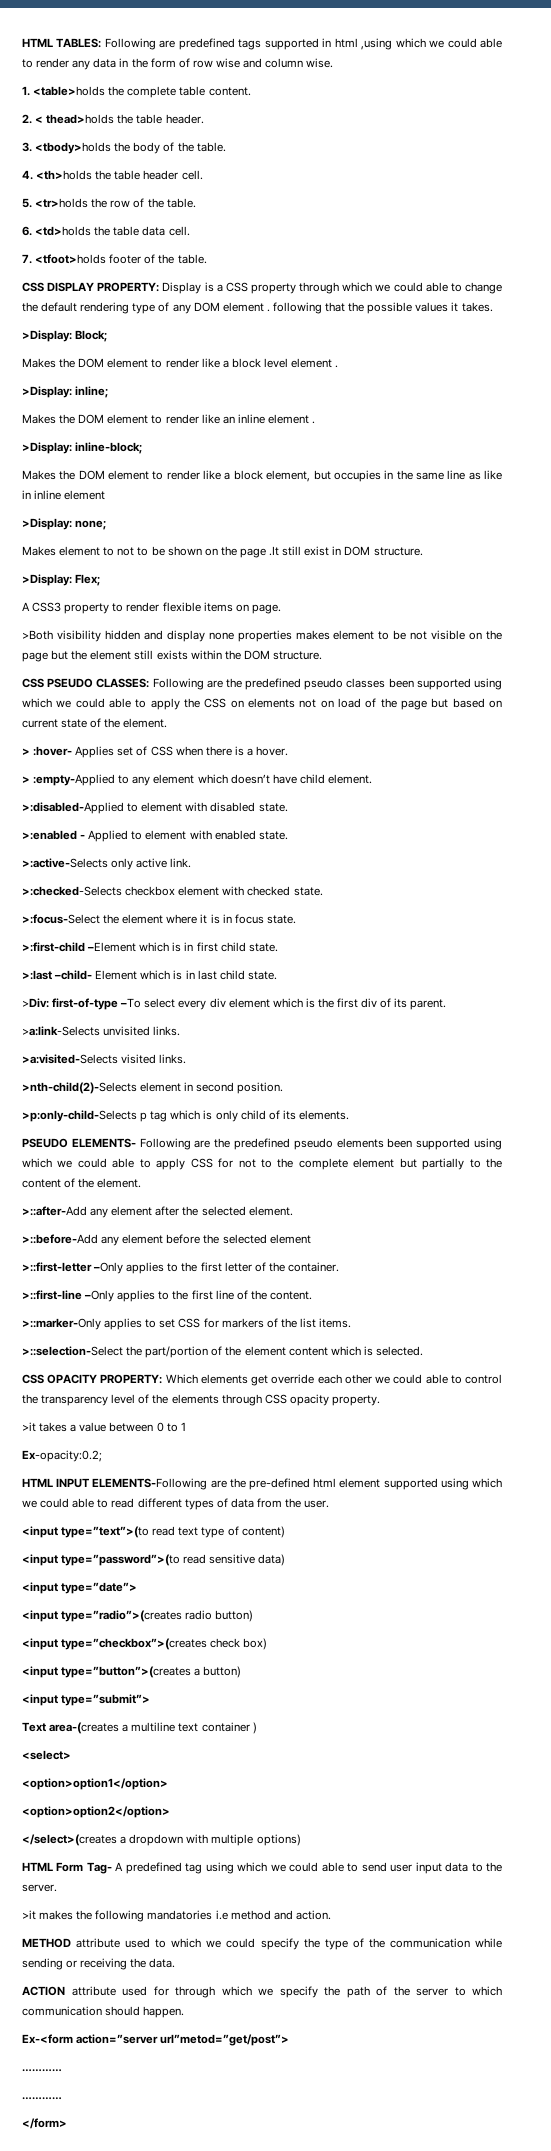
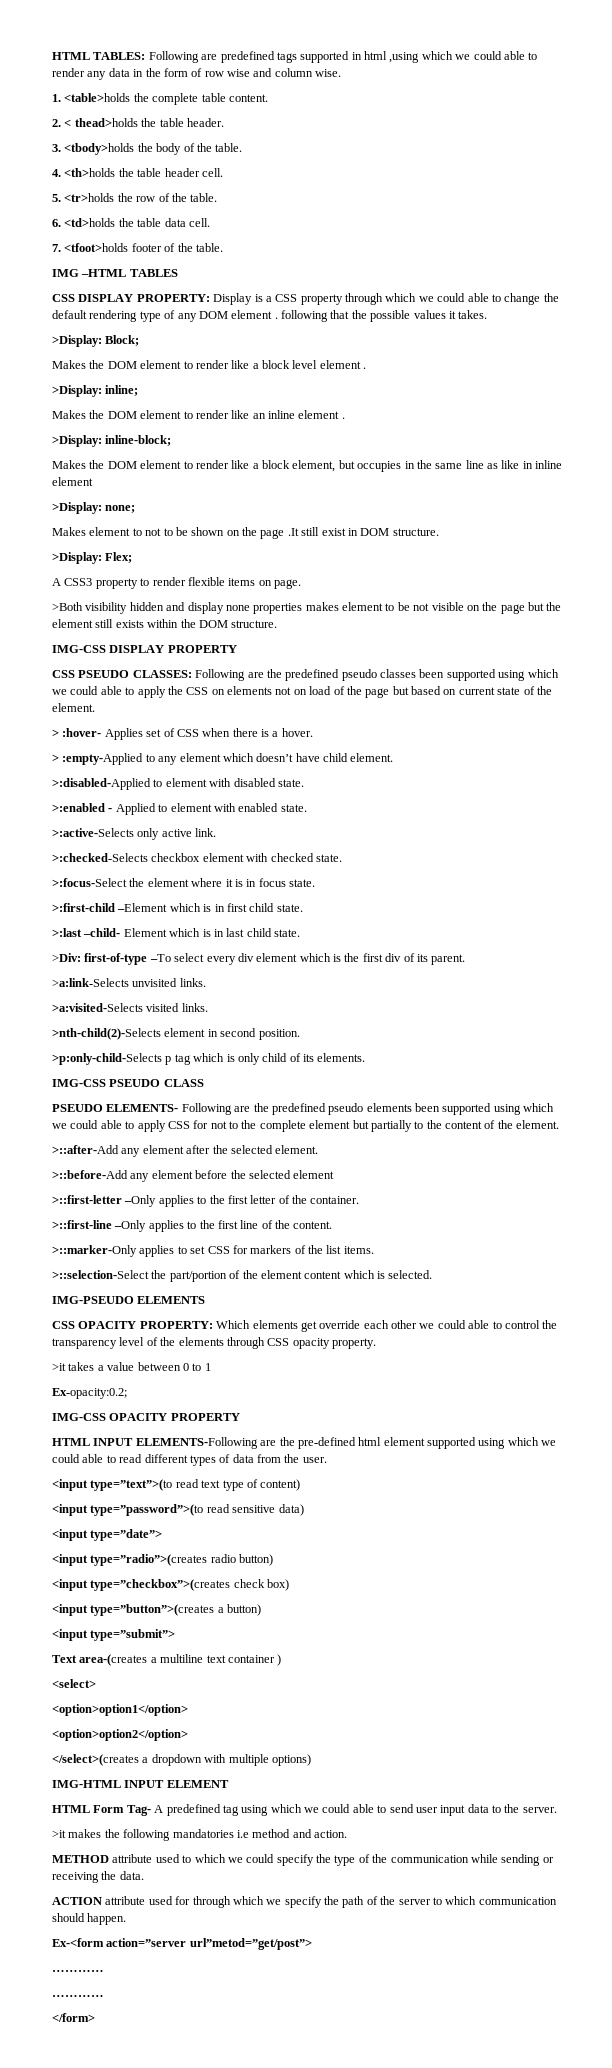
+ IMG –HTML TABLES
+ IMG-CSS DISPLAY PROPERTY
+ IMG-CSS PSEUDO CLASS
+ IMG-PSEUDO ELEMENTS
+ IMG-CSS OPACITY PROPERTY
+ IMG-HTML INPUT ELEMENT

